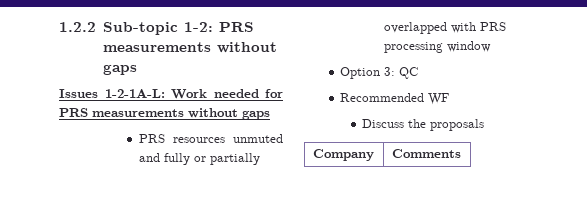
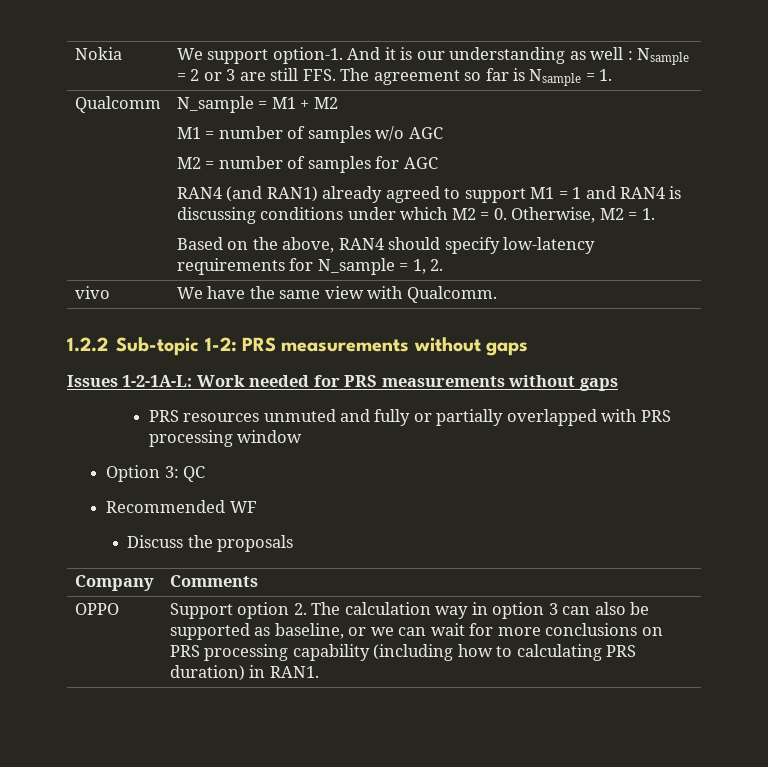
+ Nokia | We support option-1. And it is our understanding as well : Nsample = 2 or 3 are still FFS. The agreement so far is Nsample = 1.
+ Qualcomm | N_sample = M1 + M2
+ M1 = number of samples w/o AGC
+ M2 = number of samples for AGC
+ RAN4 (and RAN1) already agreed to support M1 = 1 and RAN4 is discussing conditions under which M2 = 0. Otherwise, M2 = 1.
+ Based on the above, RAN4 should specify low-latency requirements for N_sample = 1, 2.
+ vivo | We have the same view with Qualcomm.
+ OPPO | Support option 2. The calculation way in option 3 can also be supported as baseline, or we can wait for more conclusions on PRS processing capability (including how to calculating PRS duration) in RAN1.

